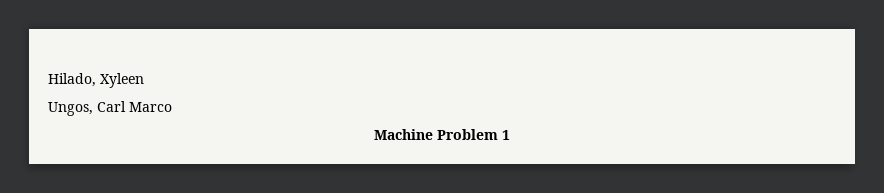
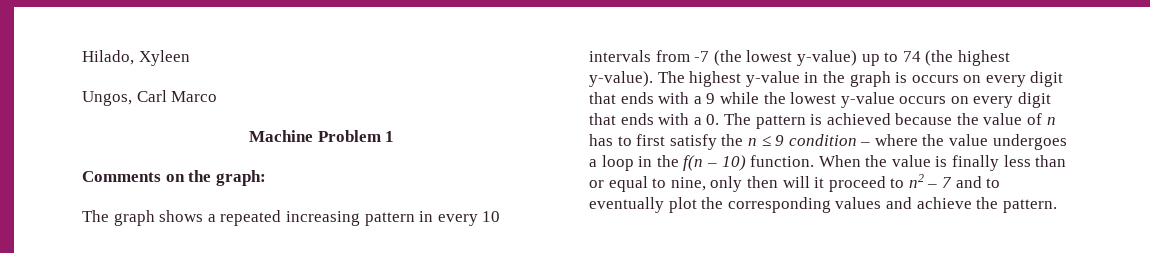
+ Comments on the graph:
+ The graph shows a repeated increasing pattern in every 10 intervals from -7 (the lowest y-value) up to 74 (the highest y-value). The highest y-value in the graph is occurs on every digit that ends with a 9 while the lowest y-value occurs on every digit that ends with a 0. The pattern is achieved because the value of n has to first satisfy the n ≤ 9 condition – where the value undergoes a loop in the f(n – 10) function. When the value is finally less than or equal to nine, only then will it proceed to n2 – 7 and to eventually plot the corresponding values and achieve the pattern.

